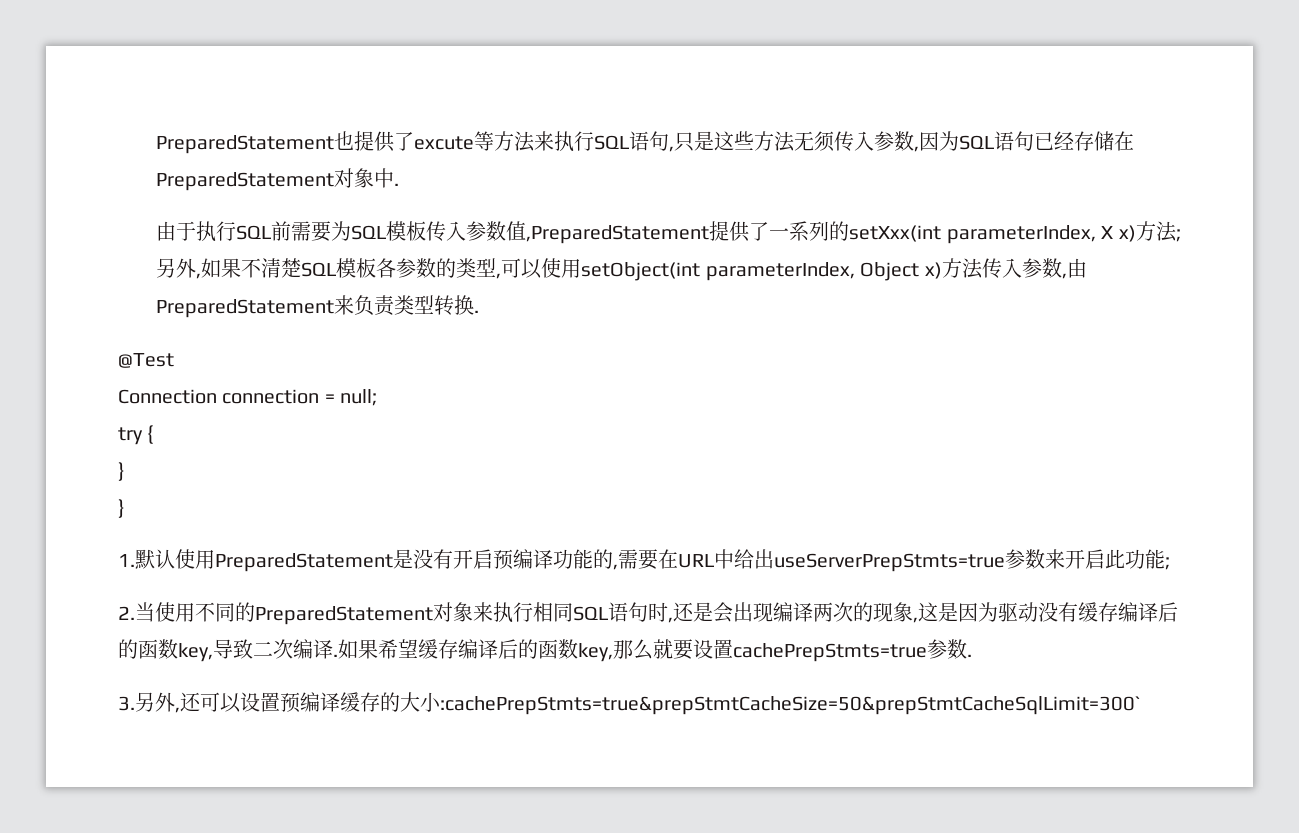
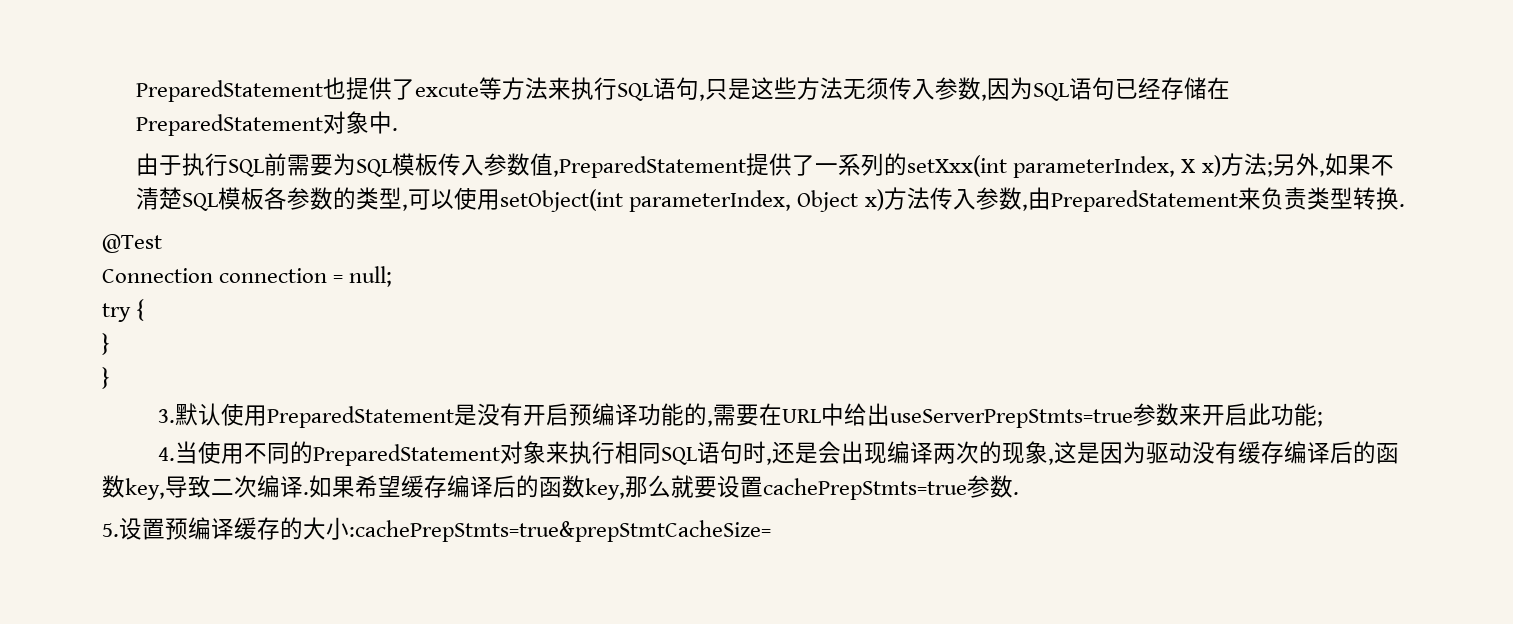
- 1.默认使用PreparedStatement是没有开启预编译功能的,需要在URL中给出useServerPrepStmts=true参数来开启此功能;
+ 3.默认使用PreparedStatement是没有开启预编译功能的,需要在URL中给出useServerPrepStmts=true参数来开启此功能;
- 2.当使用不同的PreparedStatement对象来执行相同SQL语句时,还是会出现编译两次的现象,这是因为驱动没有缓存编译后的函数key,导致二次编译.
+ 4.当使用不同的PreparedStatement对象来执行相同SQL语句时,还是会出现编译两次的现象,这是因为驱动没有缓存编译后的函数key,导致二次编译.
- 3.另外,还可以设置预编译缓存的大小:cachePrepStmts=true&prepStmtCacheSize=50&prepStmtCacheSqlLimit=300`
+ 5.设置预编译缓存的大小:cachePrepStmts=true&prepStmtCacheSize=

